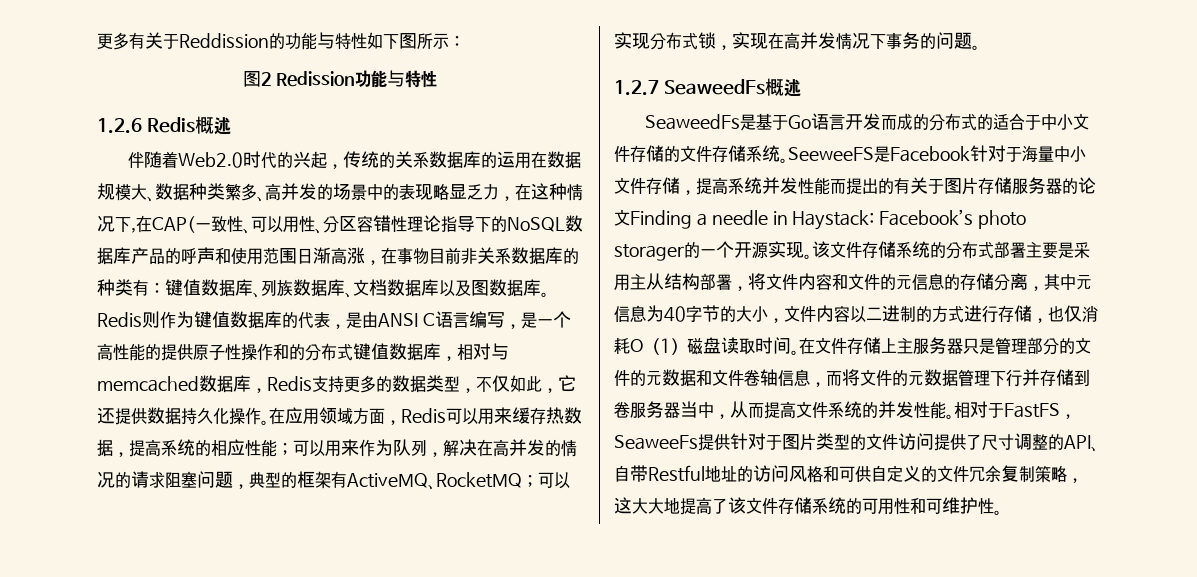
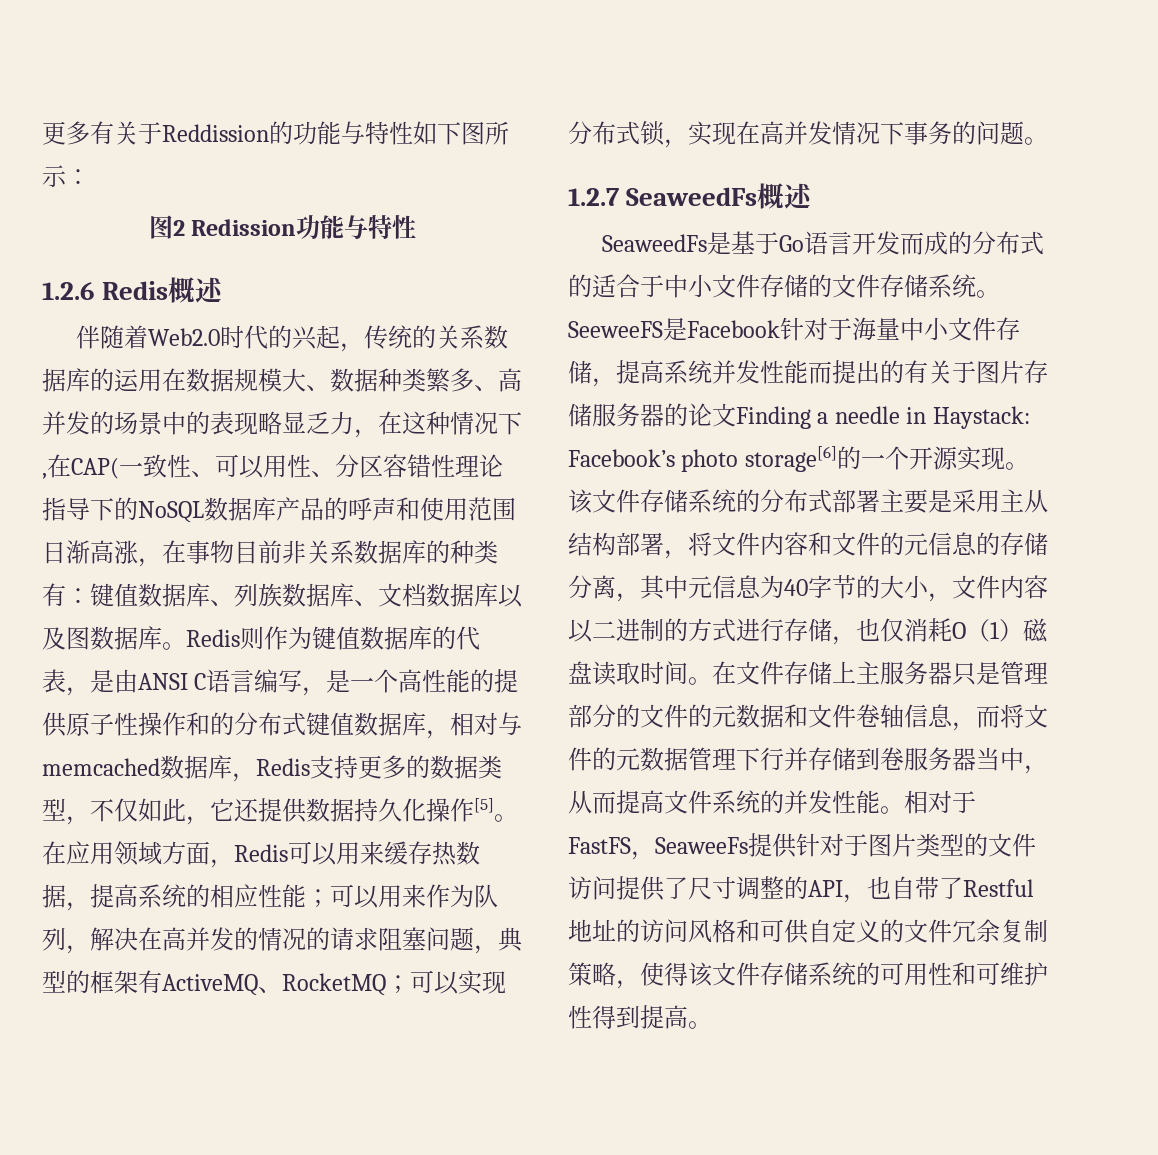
- Redis则作为键值数据库的代表，是由ANSI C语言编写，是一个高性能的提供原子性操作和的分布式键值数据库，相对与memcached数据库，Redis支持更多的数据类型，不仅如此，它还提供数据持久化操作。
+ Redis则作为键值数据库的代表，是由ANSI C语言编写，是一个高性能的提供原子性操作和的分布式键值数据库，相对与memcached数据库，Redis支持更多的数据类型，不仅如此，它还提供数据持久化操作[5]。
- SeeweeFS是Facebook针对于海量中小文件存储，提高系统并发性能而提出的有关于图片存储服务器的论文Finding a needle in Haystack: Facebook’s photo storager的一个开源实现。
+ SeeweeFS是Facebook针对于海量中小文件存储，提高系统并发性能而提出的有关于图片存储服务器的论文Finding a needle in Haystack: Facebook’s photo storage[6]的一个开源实现。
- 相对于FastFS，SeaweeFs提供针对于图片类型的文件访问提供了尺寸调整的API、自带Restful地址的访问风格和可供自定义的文件冗余复制策略，这大大地提高了该文件存储系统的可用性和可维护性。
+ 相对于FastFS，SeaweeFs提供针对于图片类型的文件访问提供了尺寸调整的API，也自带了Restful地址的访问风格和可供自定义的文件冗余复制策略，使得该文件存储系统的可用性和可维护性得到提高。

